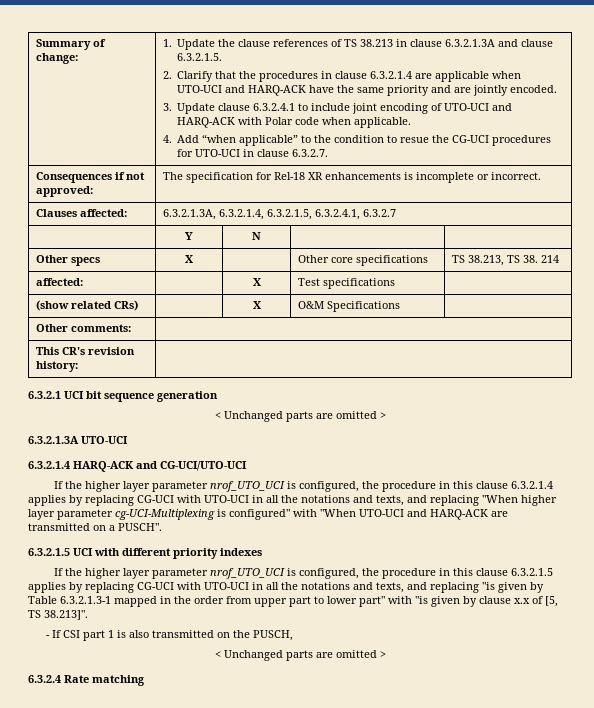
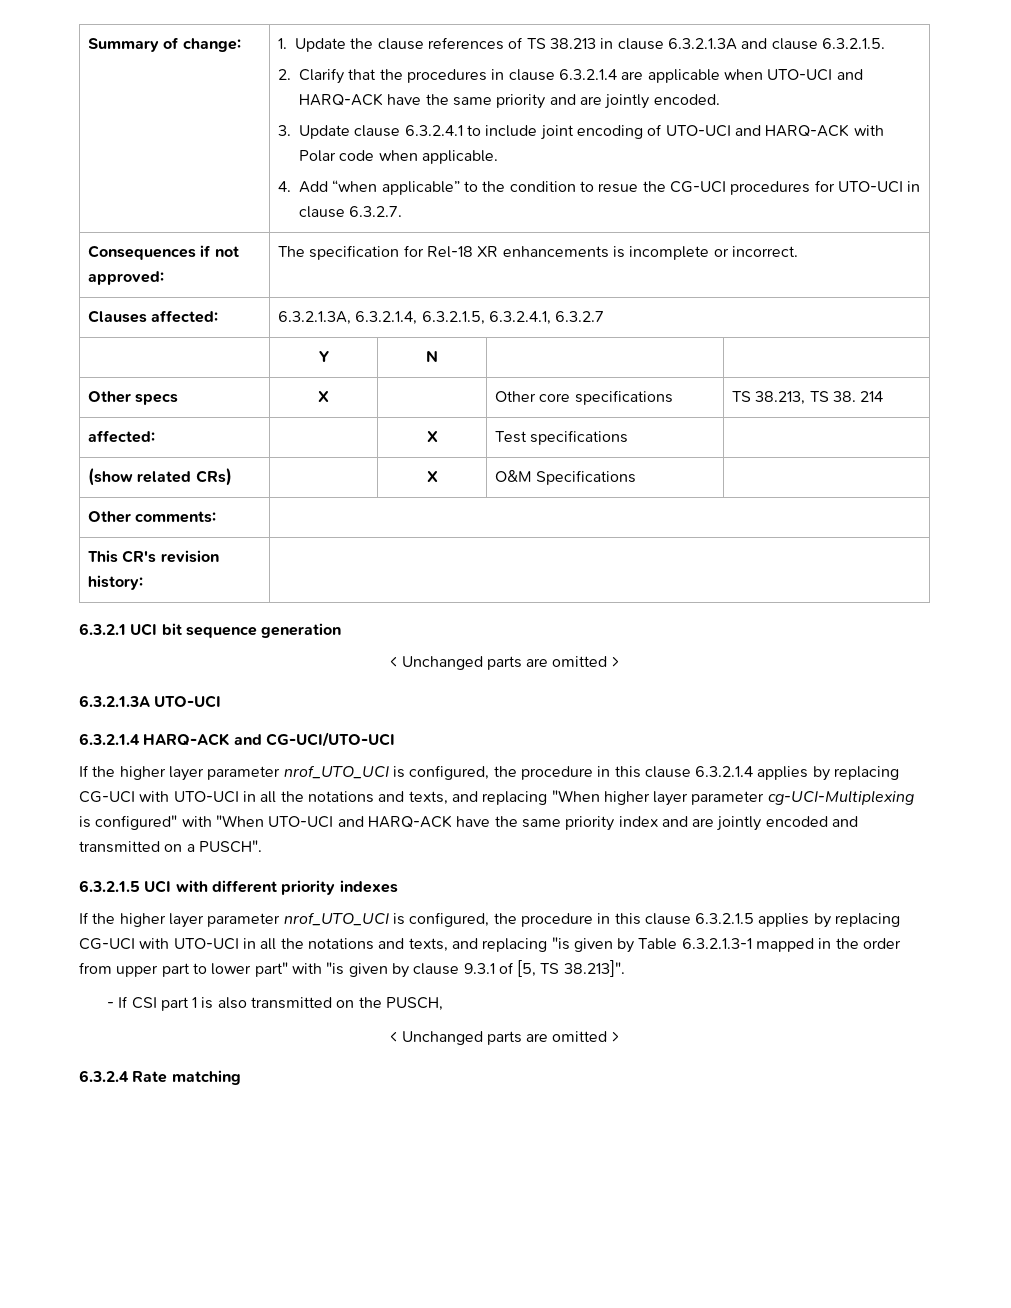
- If the higher layer parameter nrof_UTO_UCI is configured, the procedure in this clause 6.3.2.1.4 applies by replacing CG-UCI with UTO-UCI in all the notations and texts, and replacing "When higher layer parameter cg-UCI-Multiplexing is configured" with "When UTO-UCI and HARQ-ACK are transmitted on a PUSCH".
+ If the higher layer parameter nrof_UTO_UCI is configured, the procedure in this clause 6.3.2.1.4 applies by replacing CG-UCI with UTO-UCI in all the notations and texts, and replacing "When higher layer parameter cg-UCI-Multiplexing is configured" with "When UTO-UCI and HARQ-ACK have the same priority index and are jointly encoded and transmitted on a PUSCH".
- If the higher layer parameter nrof_UTO_UCI is configured, the procedure in this clause 6.3.2.1.5 applies by replacing CG-UCI with UTO-UCI in all the notations and texts, and replacing "is given by Table 6.3.2.1.3-1 mapped in the order from upper part to lower part" with "is given by clause x.x of [5, TS 38.213]".
+ If the higher layer parameter nrof_UTO_UCI is configured, the procedure in this clause 6.3.2.1.5 applies by replacing CG-UCI with UTO-UCI in all the notations and texts, and replacing "is given by Table 6.3.2.1.3-1 mapped in the order from upper part to lower part" with "is given by clause 9.3.1 of [5, TS 38.213]".

